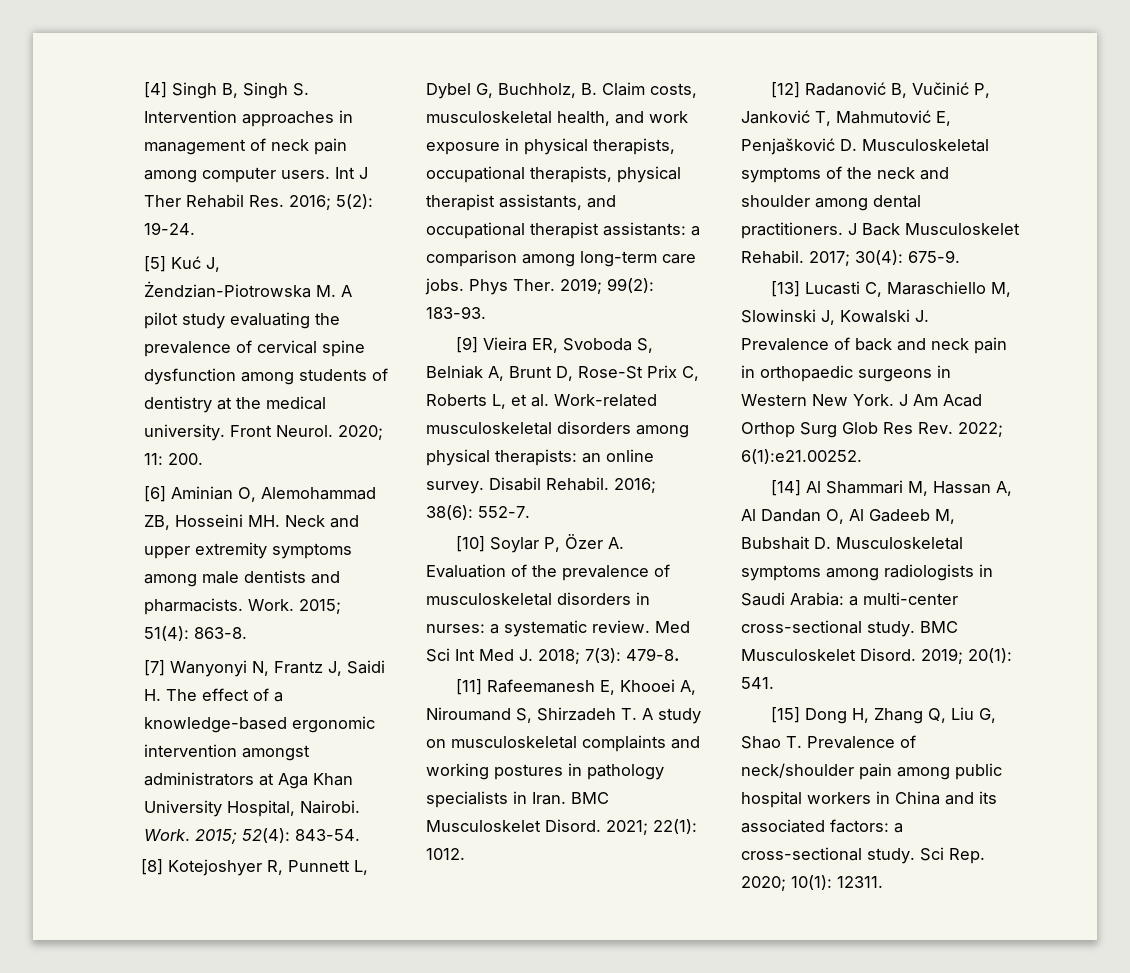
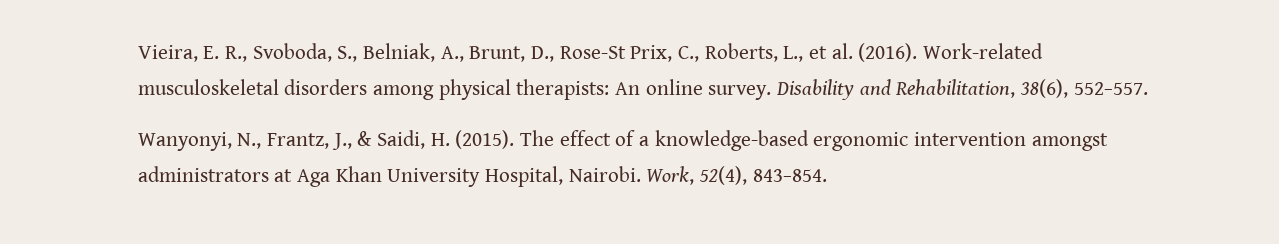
- [4] Singh B, Singh S. Intervention approaches in management of neck pain among computer users. Int J Ther Rehabil Res. 2016; 5(2): 19-24.
- [5] Kuć J, Żendzian-Piotrowska M. A pilot study evaluating the prevalence of cervical spine dysfunction among students of dentistry at the medical university. Front Neurol. 2020; 11: 200.
- [6] Aminian O, Alemohammad ZB, Hosseini MH. Neck and upper extremity symptoms among male dentists and pharmacists. Work. 2015; 51(4): 863-8.
- [7] Wanyonyi N, Frantz J, Saidi H. The effect of a knowledge-based ergonomic intervention amongst administrators at Aga Khan University Hospital, Nairobi.
+ Vieira, E. R., Svoboda, S., Belniak, A., Brunt, D., Rose-St Prix, C., Roberts, L., et al. (2016). Work-related musculoskeletal disorders among physical therapists: An online survey. Disability and Rehabilitation, 38(6), 552−557.
+ Wanyonyi, N., Frantz, J., & Saidi, H. (2015). The effect of a knowledge-based ergonomic intervention amongst administrators at Aga Khan University Hospital, Nairobi.
- Work. 2015; 52(4): 843-54.
- [8] Kotejoshyer R, Punnett L, Dybel G, Buchholz, B. Claim costs, musculoskeletal health, and work exposure in physical therapists, occupational therapists, physical therapist assistants, and occupational therapist assistants: a comparison among long-term care jobs. Phys Ther. 2019; 99(2): 183-93.
- [9] Vieira ER, Svoboda S, Belniak A, Brunt D, Rose-St Prix C, Roberts L, et al. Work-related musculoskeletal disorders among physical therapists: an online survey. Disabil Rehabil. 2016; 38(6): 552-7.
- [10] Soylar P, Özer A. Evaluation of the prevalence of musculoskeletal disorders in nurses: a systematic review. Med Sci Int Med J. 2018; 7(3): 479-8.
- [11] Rafeemanesh E, Khooei A, Niroumand S, Shirzadeh T. A study on musculoskeletal complaints and working postures in pathology specialists in Iran. BMC Musculoskelet Disord. 2021; 22(1): 1012.
- [12] Radanović B, Vučinić P, Janković T, Mahmutović E, Penjašković D. Musculoskeletal symptoms of the neck and shoulder among dental practitioners. J Back Musculoskelet Rehabil. 2017; 30(4): 675-9.
- [13] Lucasti C, Maraschiello M, Slowinski J, Kowalski J. Prevalence of back and neck pain in orthopaedic surgeons in Western New York. J Am Acad Orthop Surg Glob Res Rev. 2022; 6(1):e21.00252.
- [14] Al Shammari M, Hassan A, Al Dandan O, Al Gadeeb M, Bubshait D. Musculoskeletal symptoms among radiologists in Saudi Arabia: a multi-center cross-sectional study. BMC Musculoskelet Disord. 2019; 20(1): 541.
- [15] Dong H, Zhang Q, Liu G, Shao T. Prevalence of neck/shoulder pain among public hospital workers in China and its associated factors: a cross-sectional study. Sci Rep. 2020; 10(1): 12311.
+ Work, 52(4), 843−854.

